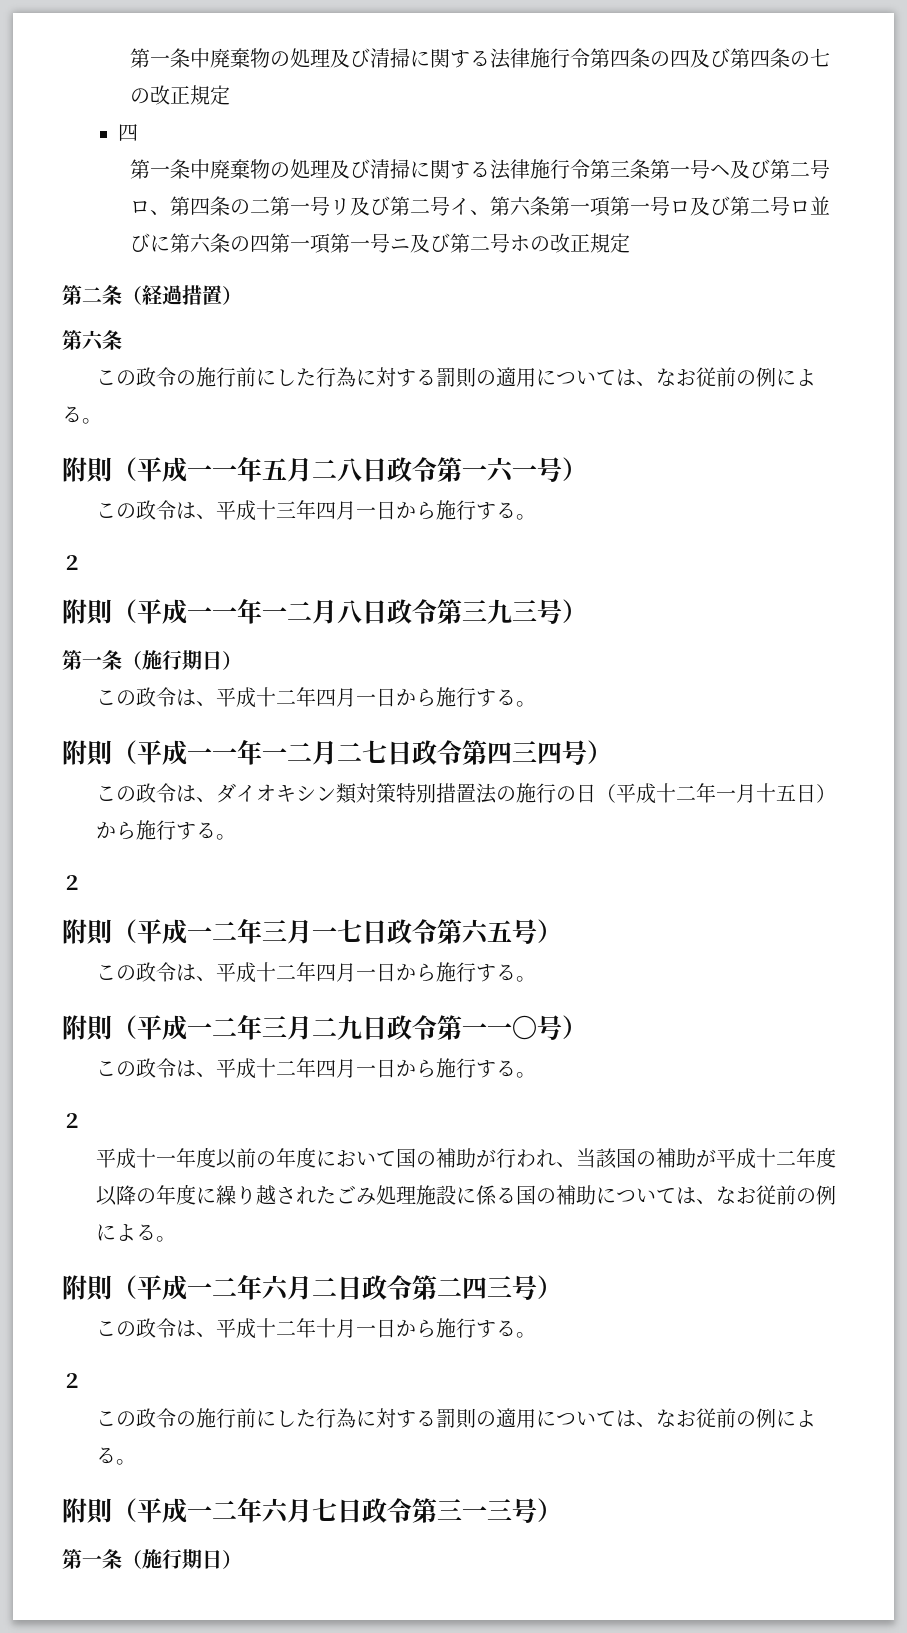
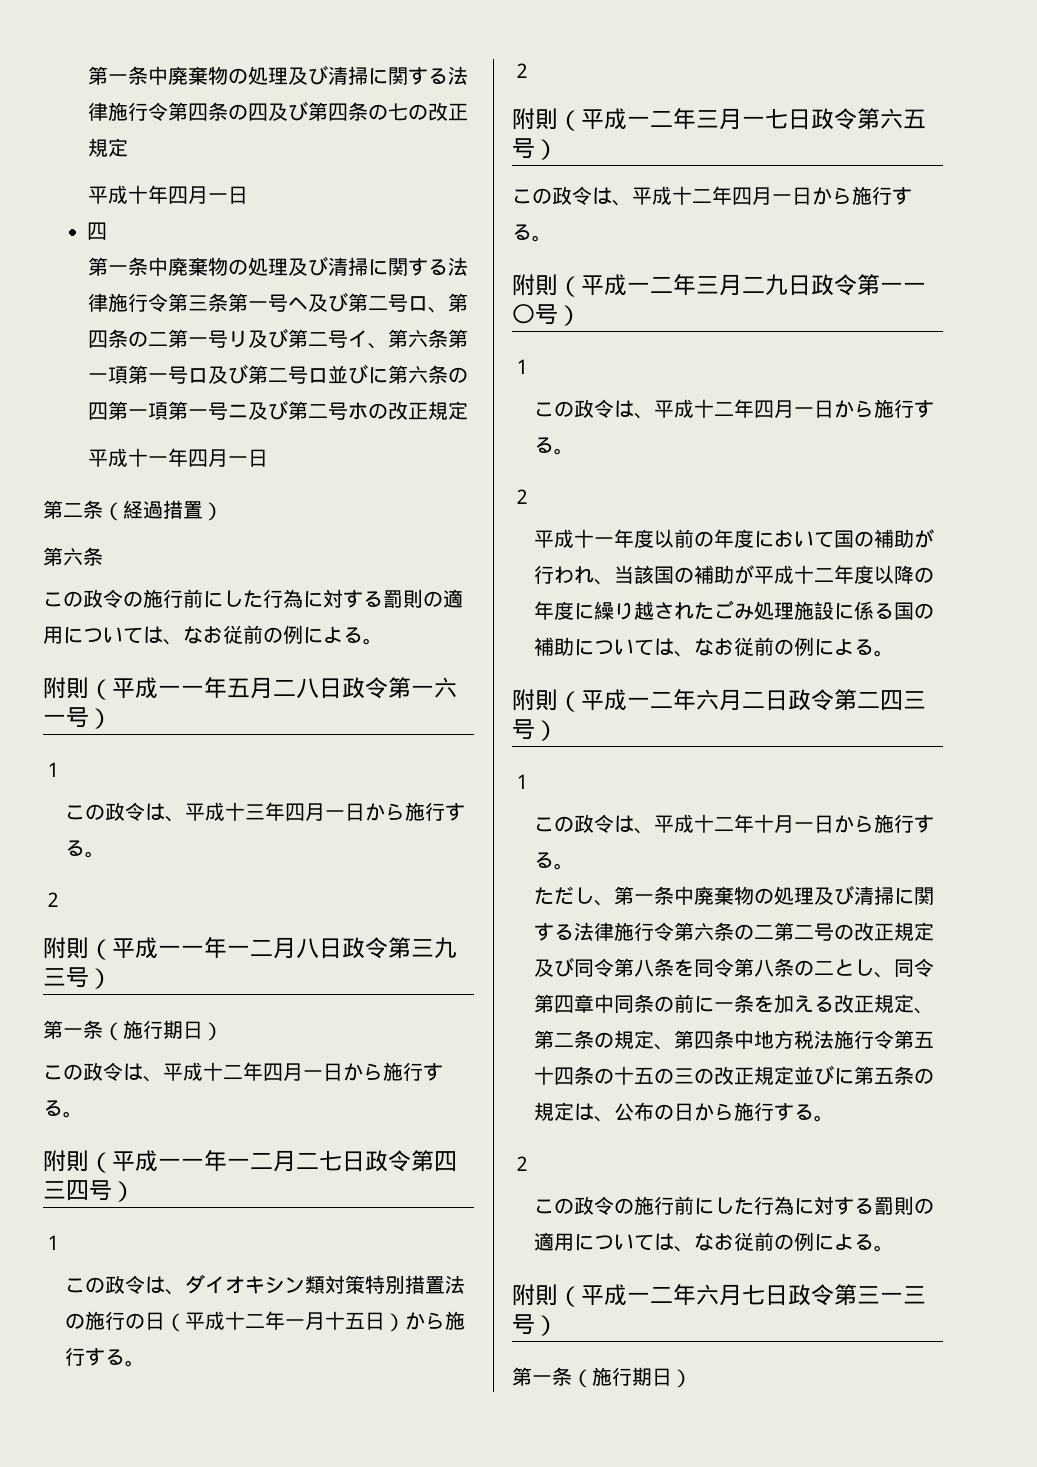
+ 平成十年四月一日
+ 平成十一年四月一日
  附則（平成一一年五月二八日政令第一六一号）
+ １
  附則（平成一一年一二月二七日政令第四三四号）
+ １
  附則（平成一二年三月二九日政令第一一〇号）
+ １
  附則（平成一二年六月二日政令第二四三号）
+ １
+ ただし、第一条中廃棄物の処理及び清掃に関する法律施行令第六条の二第二号の改正規定及び同令第八条を同令第八条の二とし、同令第四章中同条の前に一条を加える改正規定、第二条の規定、第四条中地方税法施行令第五十四条の十五の三の改正規定並びに第五条の規定は、公布の日から施行する。

